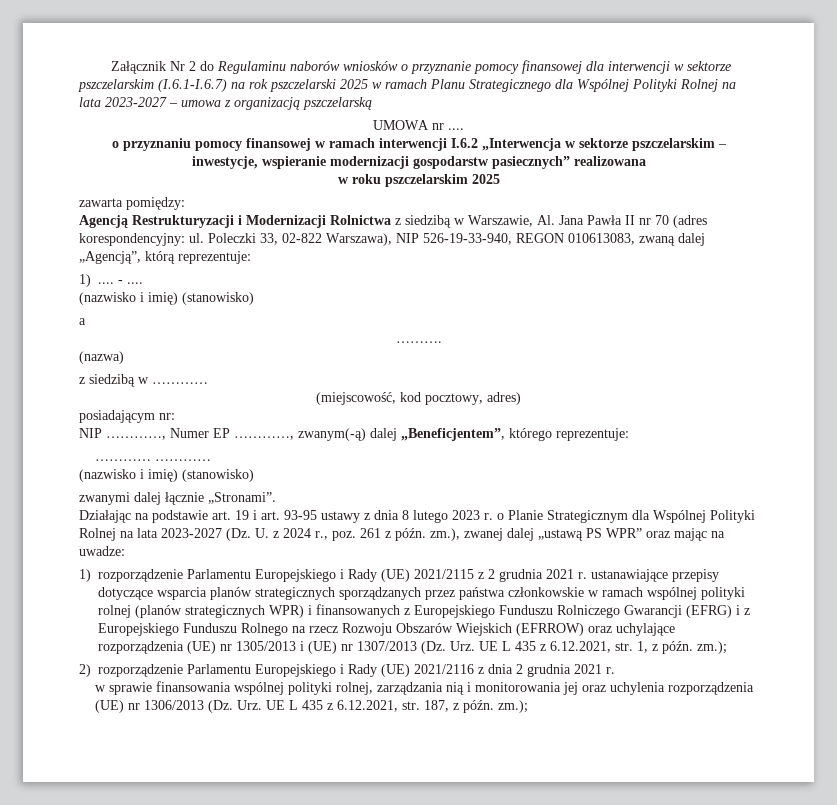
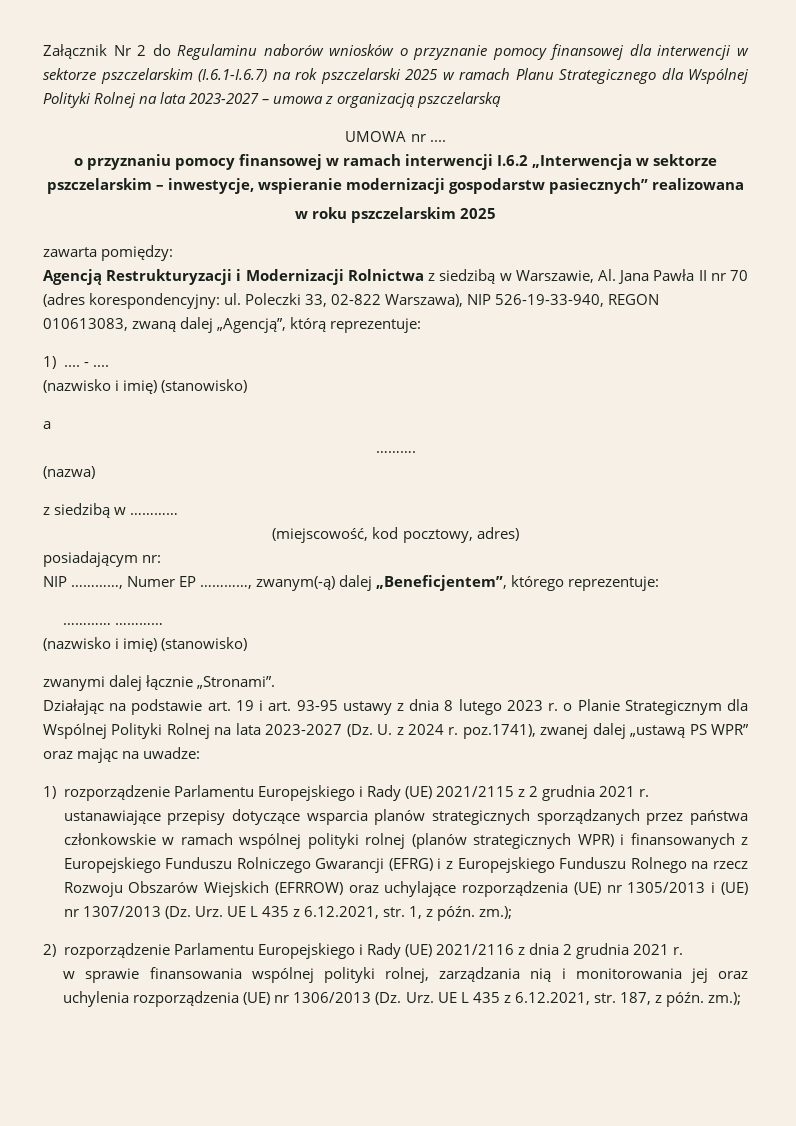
- Działając na podstawie art. 19 i art. 93-95 ustawy z dnia 8 lutego 2023 r. o Planie Strategicznym dla Wspólnej Polityki Rolnej na lata 2023-2027 (Dz. U. z 2024 r., poz. 261 z późn. zm.), zwanej dalej „ustawą PS WPR” oraz mając na uwadze:
+ Działając na podstawie art. 19 i art. 93-95 ustawy z dnia 8 lutego 2023 r. o Planie Strategicznym dla Wspólnej Polityki Rolnej na lata 2023-2027 (Dz. U. z 2024 r. poz.1741), zwanej dalej „ustawą PS WPR” oraz mając na uwadze:

